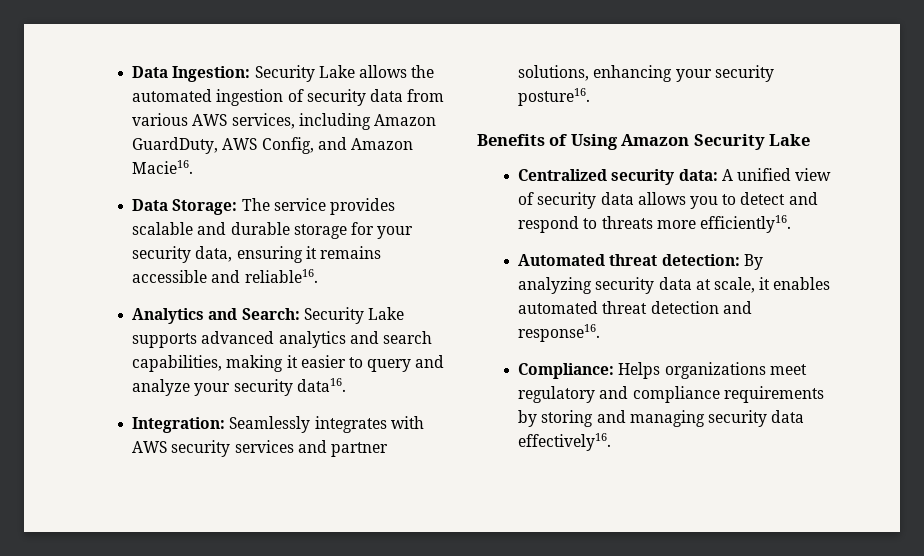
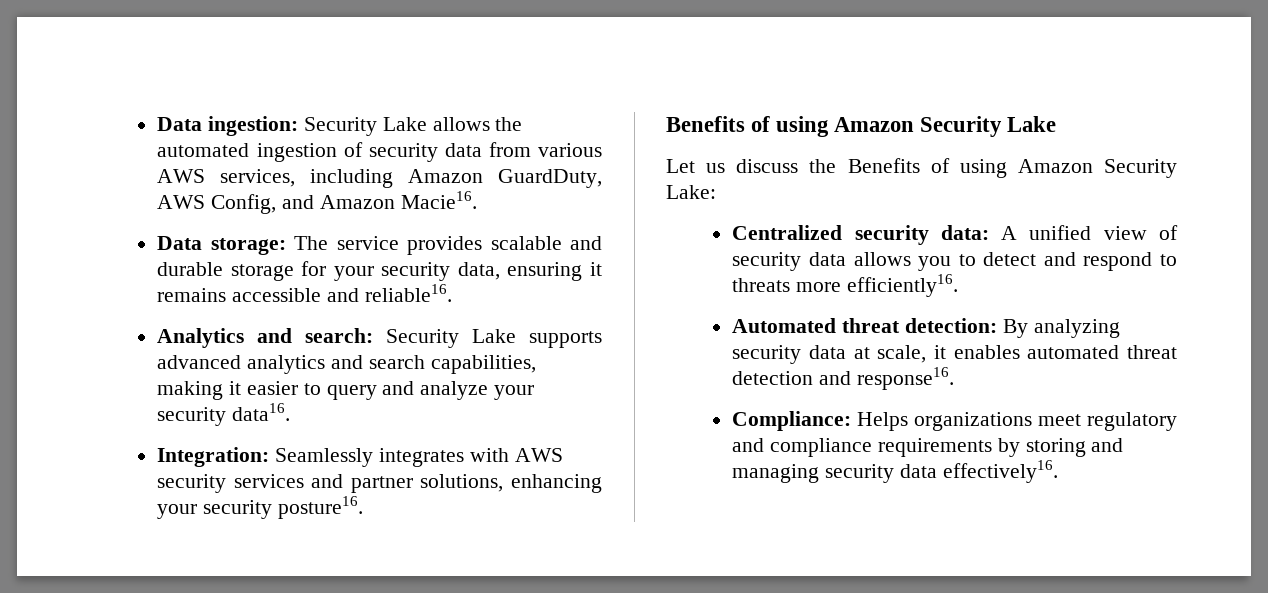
- Data Ingestion: Security Lake allows the automated ingestion of security data from various AWS services, including Amazon GuardDuty, AWS Config, and Amazon Macie16.
+ Data ingestion: Security Lake allows the automated ingestion of security data from various AWS services, including Amazon GuardDuty, AWS Config, and Amazon Macie16.
- Data Storage: The service provides scalable and durable storage for your security data, ensuring it remains accessible and reliable16.
+ Data storage: The service provides scalable and durable storage for your security data, ensuring it remains accessible and reliable16.
- Analytics and Search: Security Lake supports advanced analytics and search capabilities, making it easier to query and analyze your security data16.
+ Analytics and search: Security Lake supports advanced analytics and search capabilities, making it easier to query and analyze your security data16.
- Benefits of Using Amazon Security Lake
+ Benefits of using Amazon Security Lake
+ Let us discuss the Benefits of using Amazon Security Lake:

